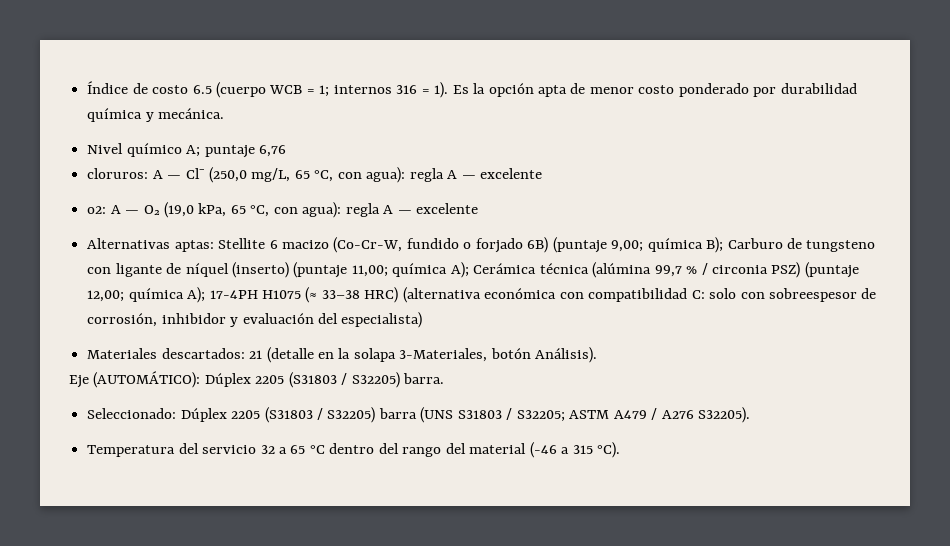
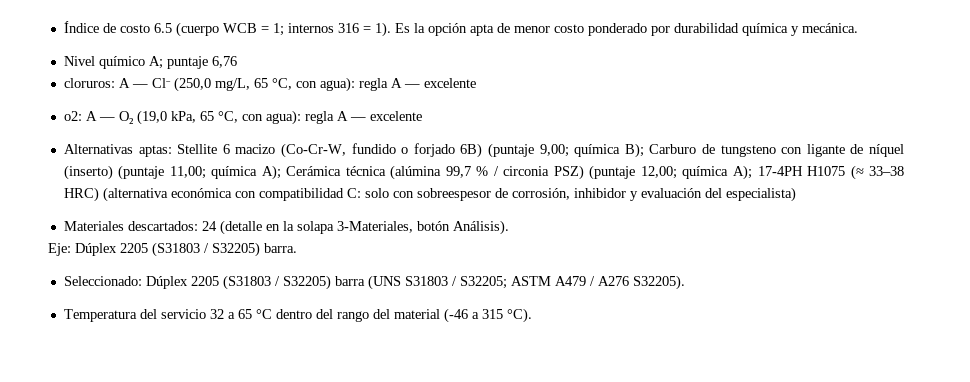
- Materiales descartados: 21 (detalle en la solapa 3-Materiales, botón Análisis).
+ Materiales descartados: 24 (detalle en la solapa 3-Materiales, botón Análisis).
- Eje (AUTOMÁTICO): Dúplex 2205 (S31803 / S32205) barra.
+ Eje: Dúplex 2205 (S31803 / S32205) barra.

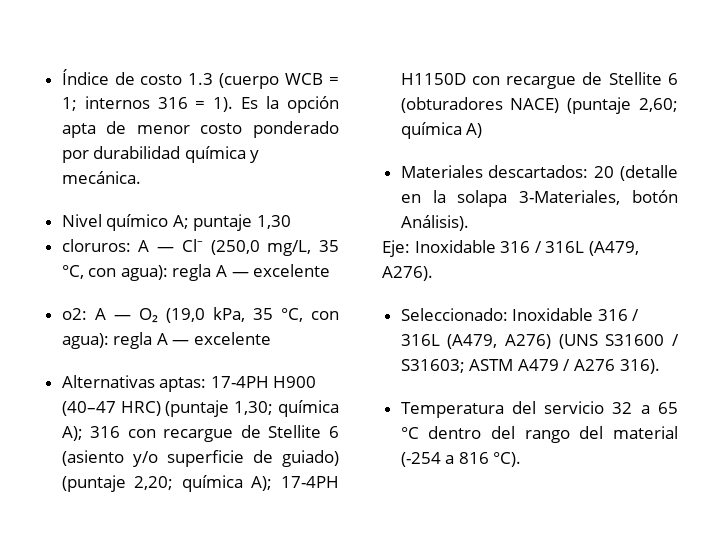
- Índice de costo 6.5 (cuerpo WCB = 1; internos 316 = 1).
+ Índice de costo 1.3 (cuerpo WCB = 1; internos 316 = 1).
- Nivel químico A; puntaje 6,76
+ Nivel químico A; puntaje 1,30
- cloruros: A — Cl⁻ (250,0 mg/L, 65 °C, con agua): regla A — excelente
+ cloruros: A — Cl⁻ (250,0 mg/L, 35 °C, con agua): regla A — excelente
- o2: A — O₂ (19,0 kPa, 65 °C, con agua): regla A — excelente
+ o2: A — O₂ (19,0 kPa, 35 °C, con agua): regla A — excelente
- Alternativas aptas: Stellite 6 macizo (Co-Cr-W, fundido o forjado 6B) (puntaje 9,00; química B); Carburo de tungsteno con ligante de níquel (inserto) (puntaje 11,00; química A); Cerámica técnica (alúmina 99,7 % / circonia PSZ) (puntaje 12,00; química A); 17-4PH H1075 (≈ 33–38 HRC) (alternativa económica con compatibilidad C: solo con sobreespesor de corrosión, inhibidor y evaluación del especialista)
+ Alternativas aptas: 17-4PH H900 (40–47 HRC) (puntaje 1,30; química A); 316 con recargue de Stellite 6 (asiento y/o superficie de guiado) (puntaje 2,20; química A); 17-4PH H1150D con recargue de Stellite 6 (obturadores NACE) (puntaje 2,60; química A)
- Materiales descartados: 24 (detalle en la solapa 3-Materiales, botón Análisis).
+ Materiales descartados: 20 (detalle en la solapa 3-Materiales, botón Análisis).
- Eje: Dúplex 2205 (S31803 / S32205) barra.
- Seleccionado: Dúplex 2205 (S31803 / S32205) barra (UNS S31803 / S32205; ASTM A479 / A276 S32205).
+ Eje: Inoxidable 316 / 316L (A479, A276).
+ Seleccionado: Inoxidable 316 / 316L (A479, A276) (UNS S31600 / S31603; ASTM A479 / A276 316).
- Temperatura del servicio 32 a 65 °C dentro del rango del material (-46 a 315 °C).
+ Temperatura del servicio 32 a 65 °C dentro del rango del material (-254 a 816 °C).

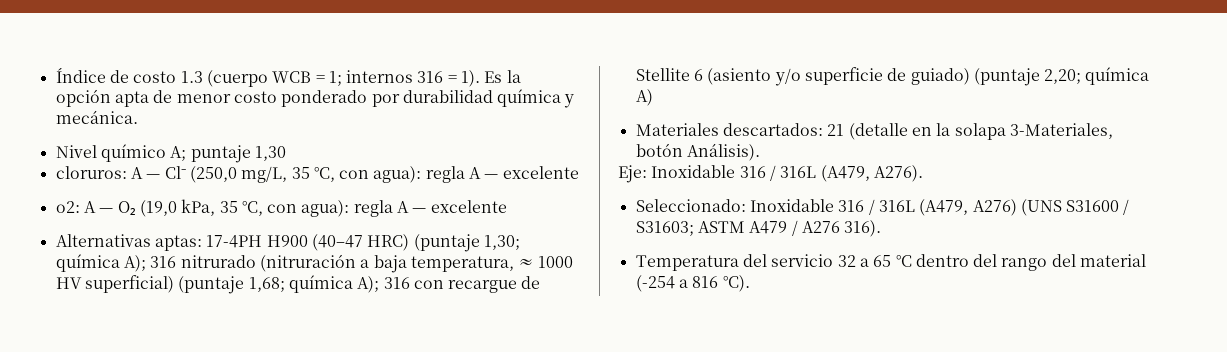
- Alternativas aptas: 17-4PH H900 (40–47 HRC) (puntaje 1,30; química A); 316 con recargue de Stellite 6 (asiento y/o superficie de guiado) (puntaje 2,20; química A); 17-4PH H1150D con recargue de Stellite 6 (obturadores NACE) (puntaje 2,60; química A)
+ Alternativas aptas: 17-4PH H900 (40–47 HRC) (puntaje 1,30; química A); 316 nitrurado (nitruración a baja temperatura, ≈ 1000 HV superficial) (puntaje 1,68; química A); 316 con recargue de Stellite 6 (asiento y/o superficie de guiado) (puntaje 2,20; química A)
- Materiales descartados: 20 (detalle en la solapa 3-Materiales, botón Análisis).
+ Materiales descartados: 21 (detalle en la solapa 3-Materiales, botón Análisis).

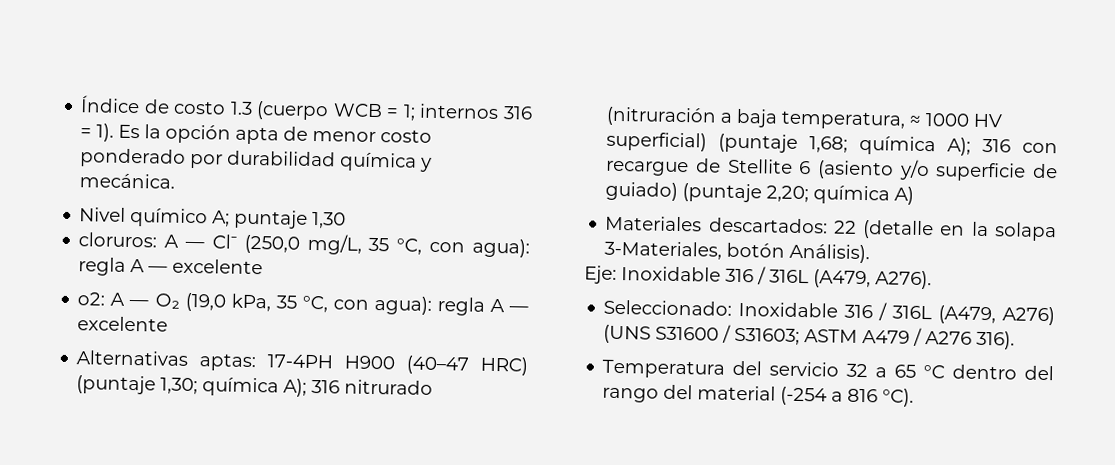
- Materiales descartados: 21 (detalle en la solapa 3-Materiales, botón Análisis).
+ Materiales descartados: 22 (detalle en la solapa 3-Materiales, botón Análisis).

